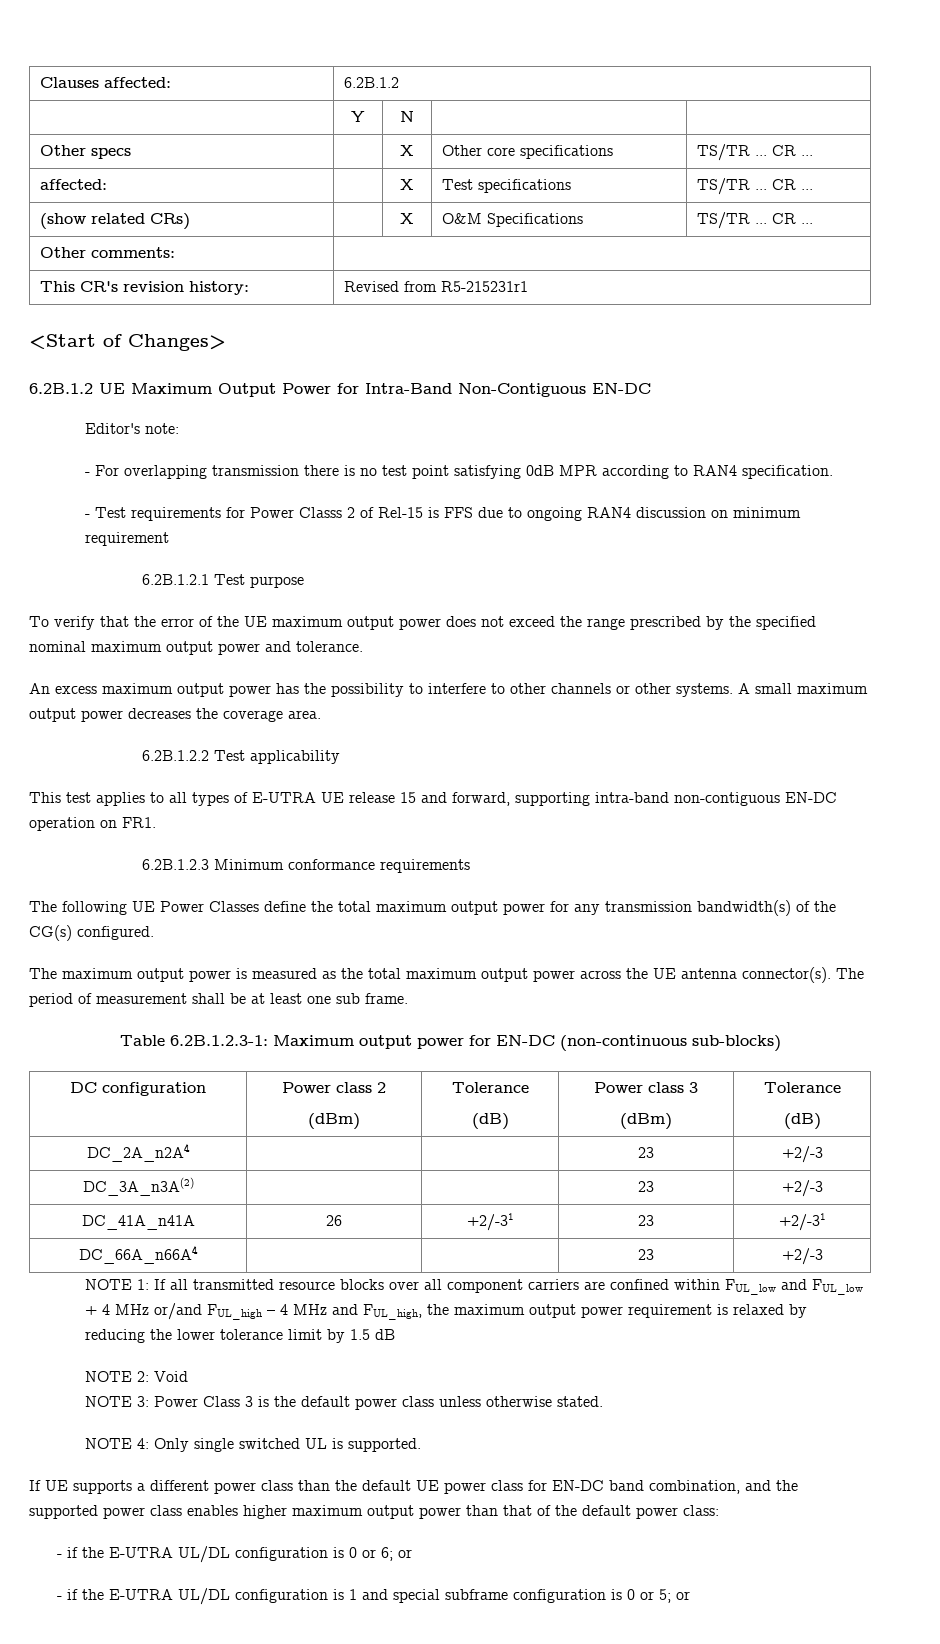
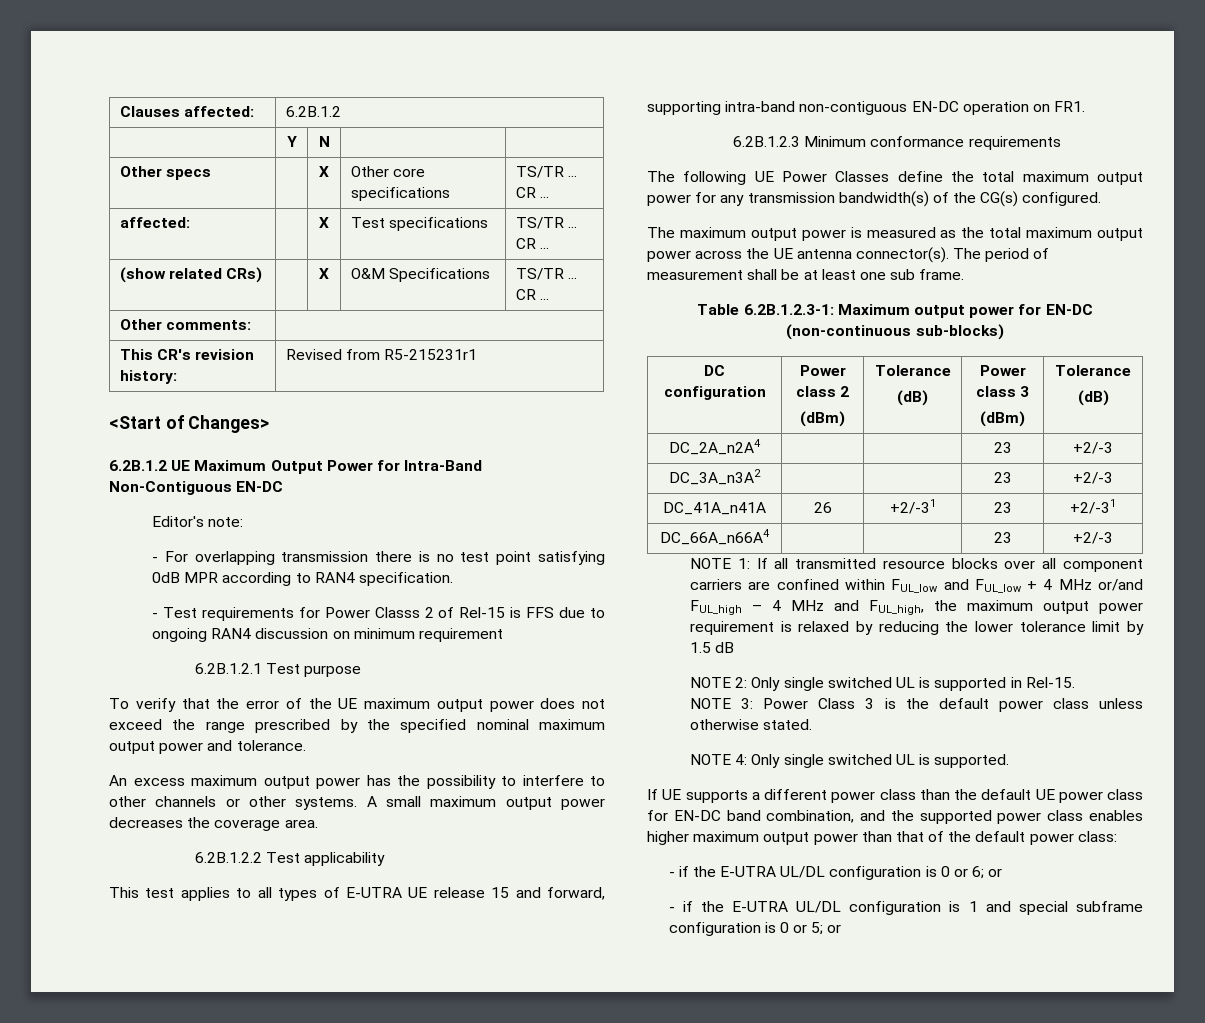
- DC_3A_n3A(2) | | | 23 | +2/-3
+ DC_3A_n3A2 | | | 23 | +2/-3
- NOTE 2: Void
+ NOTE 2: Only single switched UL is supported in Rel-15.

